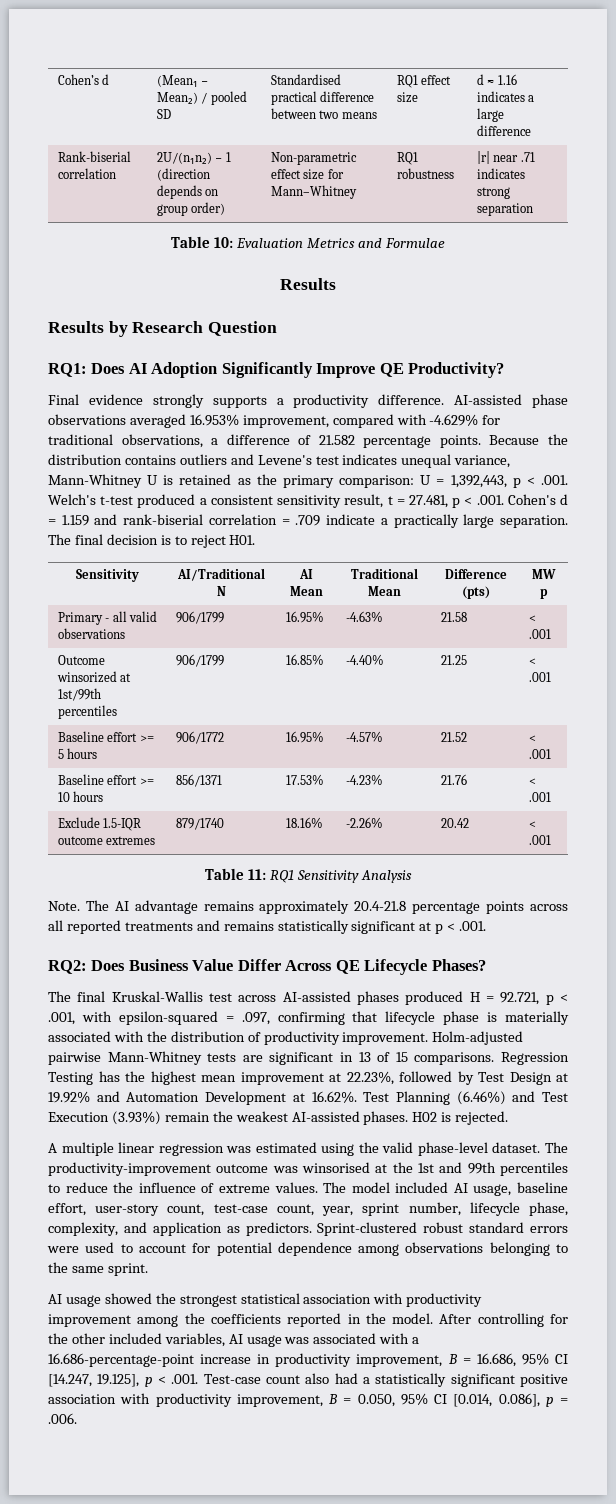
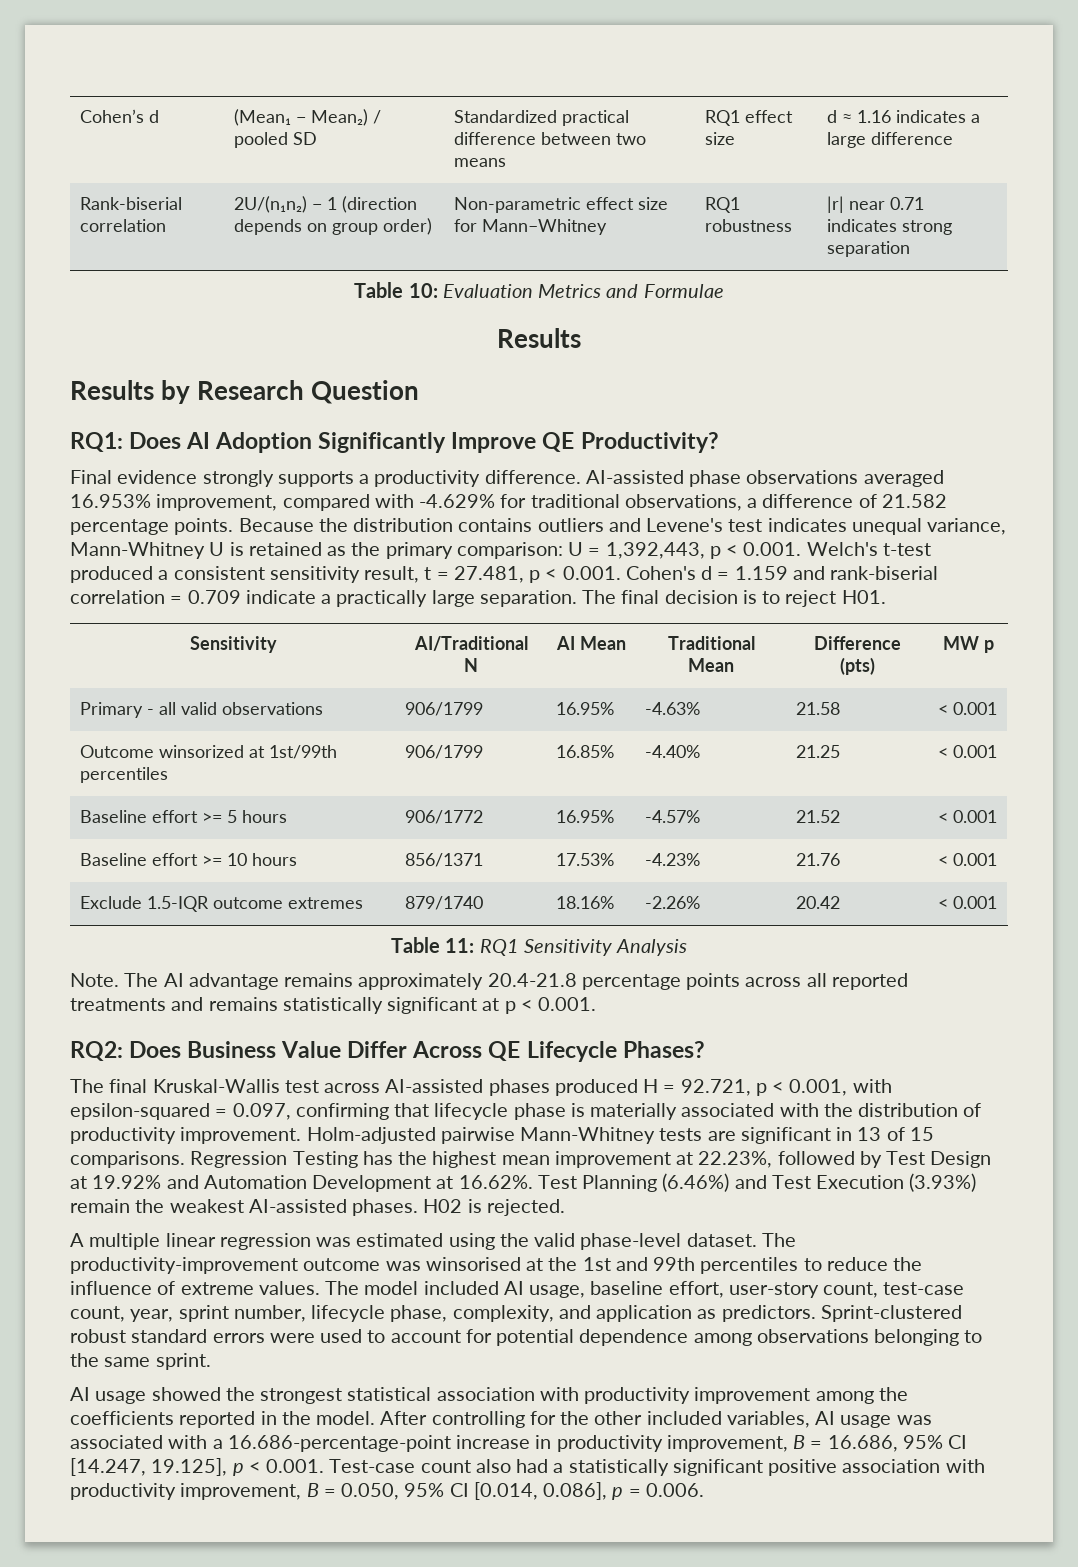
- Cohen’s d | (Mean₁ − Mean₂) / pooled SD | Standardised practical difference between two means | RQ1 effect size | d ≈ 1.16 indicates a large difference
+ Cohen’s d | (Mean₁ − Mean₂) / pooled SD | Standardized practical difference between two means | RQ1 effect size | d ≈ 1.16 indicates a large difference
- Rank-biserial correlation | 2U/(n₁n₂) − 1 (direction depends on group order) | Non-parametric effect size for Mann–Whitney | RQ1 robustness | |r| near .71 indicates strong separation
+ Rank-biserial correlation | 2U/(n₁n₂) − 1 (direction depends on group order) | Non-parametric effect size for Mann–Whitney | RQ1 robustness | |r| near 0.71 indicates strong separation
- Because the distribution contains outliers and Levene's test indicates unequal variance, Mann-Whitney U is retained as the primary comparison: U = 1,392,443, p < .001. Welch's t-test produced a consistent sensitivity result, t = 27.481, p < .001. Cohen's d = 1.159 and rank-biserial correlation = .709 indicate a practically large separation.
+ Because the distribution contains outliers and Levene's test indicates unequal variance, Mann-Whitney U is retained as the primary comparison: U = 1,392,443, p < 0.001. Welch's t-test produced a consistent sensitivity result, t = 27.481, p < 0.001. Cohen's d = 1.159 and rank-biserial correlation = 0.709 indicate a practically large separation.
- Primary - all valid observations | 906/1799 | 16.95% | -4.63% | 21.58 | < .001
+ Primary - all valid observations | 906/1799 | 16.95% | -4.63% | 21.58 | < 0.001
- Outcome winsorized at 1st/99th percentiles | 906/1799 | 16.85% | -4.40% | 21.25 | < .001
+ Outcome winsorized at 1st/99th percentiles | 906/1799 | 16.85% | -4.40% | 21.25 | < 0.001
- Baseline effort >= 5 hours | 906/1772 | 16.95% | -4.57% | 21.52 | < .001
+ Baseline effort >= 5 hours | 906/1772 | 16.95% | -4.57% | 21.52 | < 0.001
- Baseline effort >= 10 hours | 856/1371 | 17.53% | -4.23% | 21.76 | < .001
+ Baseline effort >= 10 hours | 856/1371 | 17.53% | -4.23% | 21.76 | < 0.001
- Exclude 1.5-IQR outcome extremes | 879/1740 | 18.16% | -2.26% | 20.42 | < .001
+ Exclude 1.5-IQR outcome extremes | 879/1740 | 18.16% | -2.26% | 20.42 | < 0.001
- The AI advantage remains approximately 20.4-21.8 percentage points across all reported treatments and remains statistically significant at p < .001.
+ The AI advantage remains approximately 20.4-21.8 percentage points across all reported treatments and remains statistically significant at p < 0.001.
- The final Kruskal-Wallis test across AI-assisted phases produced H = 92.721, p < .001, with epsilon-squared = .097, confirming that lifecycle phase is materially associated with the distribution of productivity improvement.
+ The final Kruskal-Wallis test across AI-assisted phases produced H = 92.721, p < 0.001, with epsilon-squared = 0.097, confirming that lifecycle phase is materially associated with the distribution of productivity improvement.
- After controlling for the other included variables, AI usage was associated with a 16.686-percentage-point increase in productivity improvement, B = 16.686, 95% CI [14.247, 19.125], p < .001. Test-case count also had a statistically significant positive association with productivity improvement, B = 0.050, 95% CI [0.014, 0.086], p = .006.
+ After controlling for the other included variables, AI usage was associated with a 16.686-percentage-point increase in productivity improvement, B = 16.686, 95% CI [14.247, 19.125], p < 0.001. Test-case count also had a statistically significant positive association with productivity improvement, B = 0.050, 95% CI [0.014, 0.086], p = 0.006.

